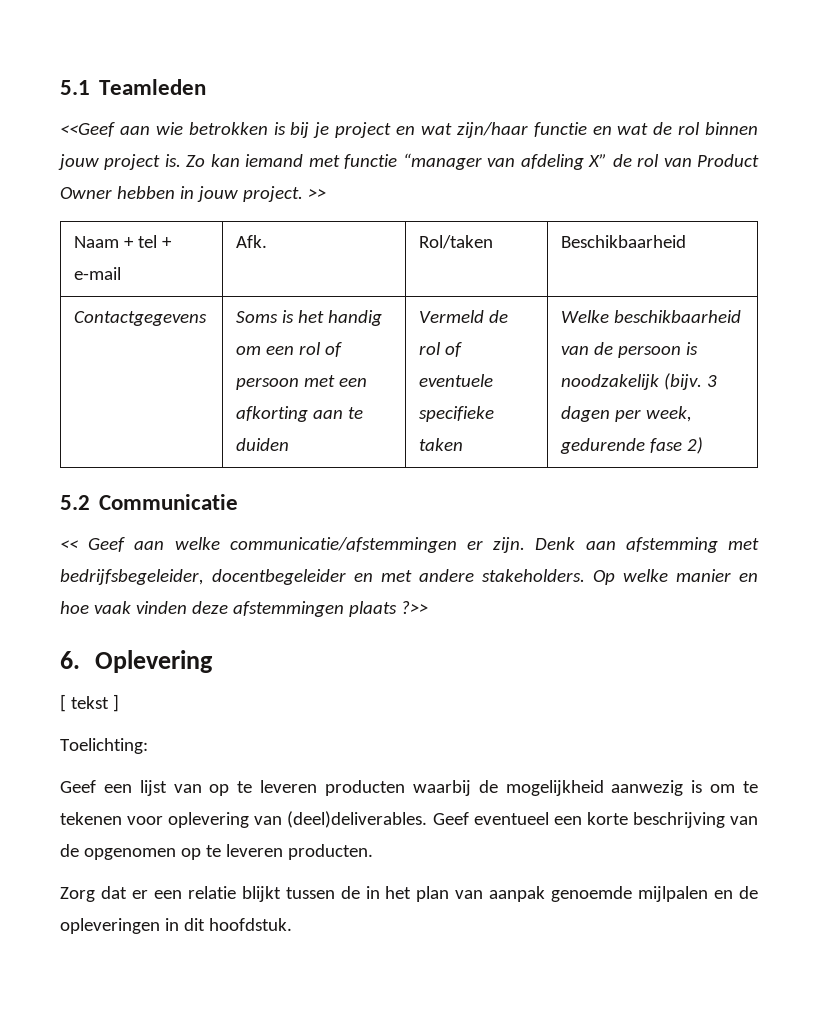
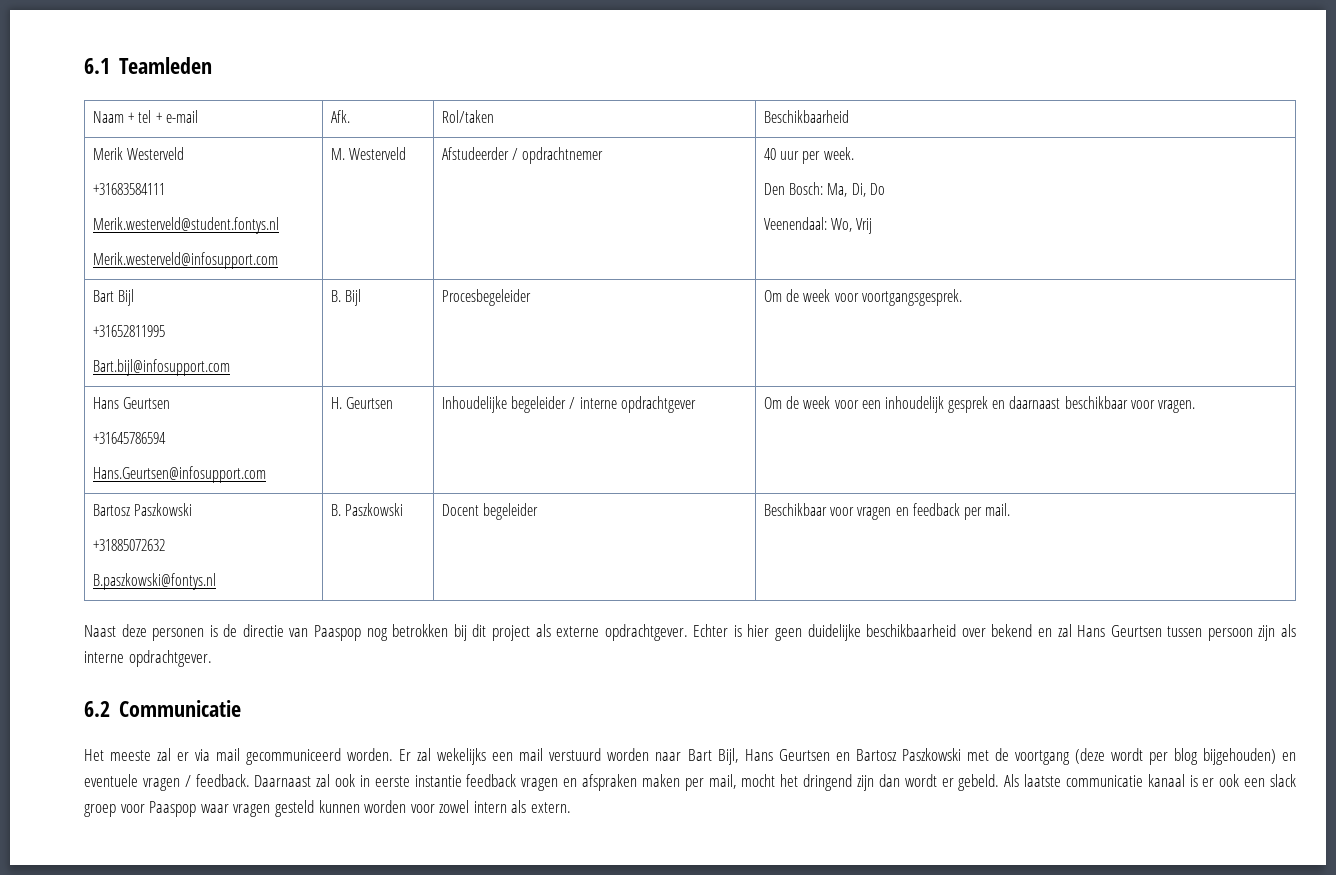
- 5.1 Teamleden
+ 6.1 Teamleden
- <<Geef aan wie betrokken is bij je project en wat zijn/haar functie en wat de rol binnen jouw project is. Zo kan iemand met functie “manager van afdeling X” de rol van Product Owner hebben in jouw project. >>
- Contactgegevens | Soms is het handig om een rol of persoon met een afkorting aan te duiden | Vermeld de rol of eventuele specifieke taken | Welke beschikbaarheid van de persoon is noodzakelijk (bijv. 3 dagen per week, gedurende fase 2)
- 5.2 Communicatie
- << Geef aan welke communicatie/afstemmingen er zijn. Denk aan afstemming met bedrijfsbegeleider, docentbegeleider en met andere stakeholders. Op welke manier en hoe vaak vinden deze afstemmingen plaats ?>>
- 6. Oplevering
- [ tekst ]
- Toelichting:
- Geef een lijst van op te leveren producten waarbij de mogelijkheid aanwezig is om te tekenen voor oplevering van (deel)deliverables. Geef eventueel een korte beschrijving van de opgenomen op te leveren producten.
- Zorg dat er een relatie blijkt tussen de in het plan van aanpak genoemde mijlpalen en de opleveringen in dit hoofdstuk.
+ Merik Westerveld
+ +31683584111
+ Merik.westerveld@student.fontys.nl
+ Merik.westerveld@infosupport.com | M. Westerveld | Afstudeerder / opdrachtnemer | 40 uur per week.
+ Den Bosch: Ma, Di, Do
+ Veenendaal: Wo, Vrij
+ Bart Bijl
+ +31652811995
+ Bart.bijl@infosupport.com | B. Bijl | Procesbegeleider | Om de week voor voortgangsgesprek.
+ Hans Geurtsen
+ +31645786594
+ Hans.Geurtsen@infosupport.com | H. Geurtsen | Inhoudelijke begeleider / interne opdrachtgever | Om de week voor een inhoudelijk gesprek en daarnaast beschikbaar voor vragen.
+ Bartosz Paszkowski
+ +31885072632
+ B.paszkowski@fontys.nl | B. Paszkowski | Docent begeleider | Beschikbaar voor vragen en feedback per mail.
+ Naast deze personen is de directie van Paaspop nog betrokken bij dit project als externe opdrachtgever. Echter is hier geen duidelijke beschikbaarheid over bekend en zal Hans Geurtsen tussen persoon zijn als interne opdrachtgever.
+ 6.2 Communicatie
+ Het meeste zal er via mail gecommuniceerd worden. Er zal wekelijks een mail verstuurd worden naar Bart Bijl, Hans Geurtsen en Bartosz Paszkowski met de voortgang (deze wordt per blog bijgehouden) en eventuele vragen / feedback. Daarnaast zal ook in eerste instantie feedback vragen en afspraken maken per mail, mocht het dringend zijn dan wordt er gebeld. Als laatste communicatie kanaal is er ook een slack groep voor Paaspop waar vragen gesteld kunnen worden voor zowel intern als extern.

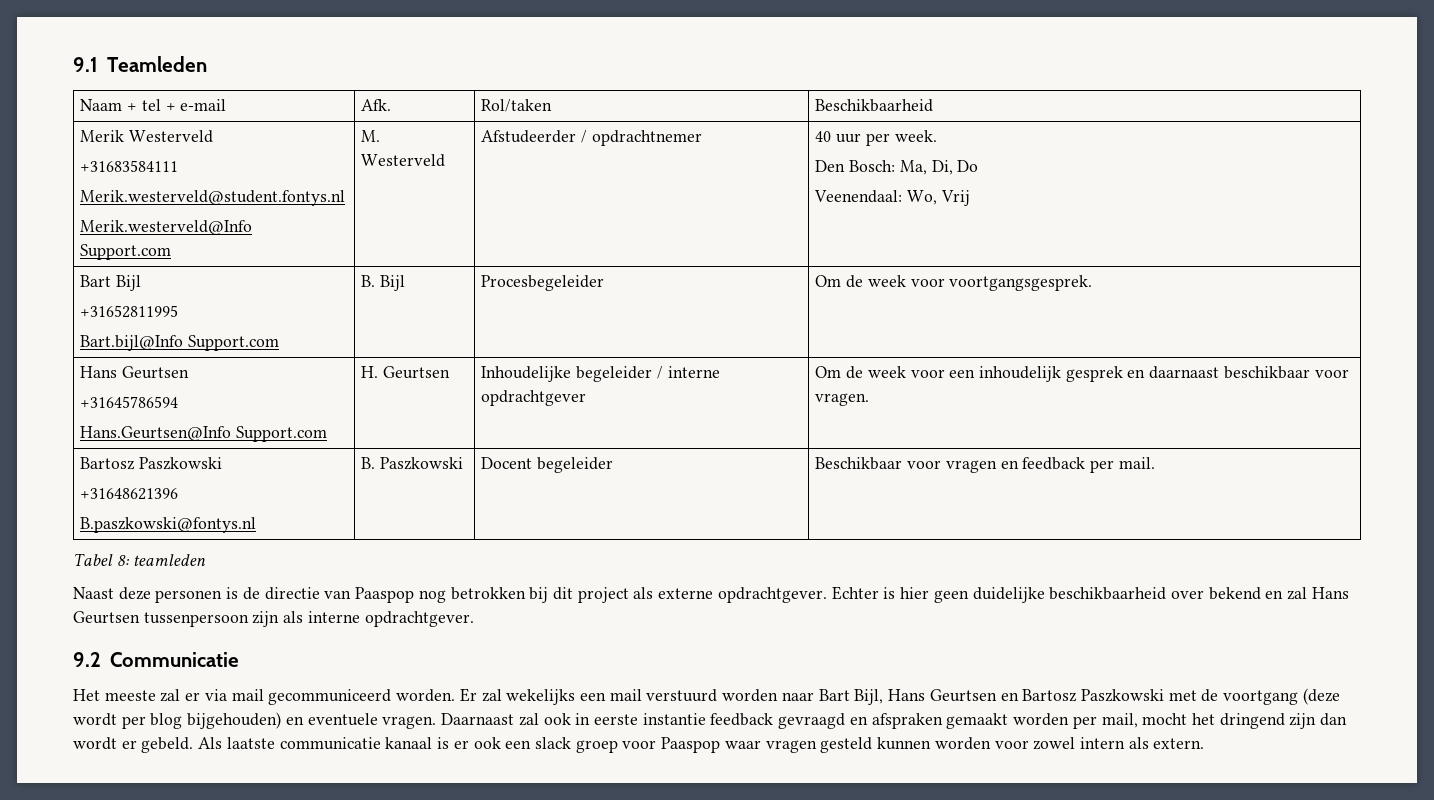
- 6.1 Teamleden
+ 9.1 Teamleden
  Merik Westerveld
  +31683584111
  Merik.westerveld@student.fontys.nl
- Merik.westerveld@infosupport.com | M. Westerveld | Afstudeerder / opdrachtnemer | 40 uur per week.
+ Merik.westerveld@Info Support.com | M. Westerveld | Afstudeerder / opdrachtnemer | 40 uur per week.
  Bart Bijl
  +31652811995
- Bart.bijl@infosupport.com | B. Bijl | Procesbegeleider | Om de week voor voortgangsgesprek.
+ Bart.bijl@Info Support.com | B. Bijl | Procesbegeleider | Om de week voor voortgangsgesprek.
  Hans Geurtsen
  +31645786594
- Hans.Geurtsen@infosupport.com | H. Geurtsen | Inhoudelijke begeleider / interne opdrachtgever | Om de week voor een inhoudelijk gesprek en daarnaast beschikbaar voor vragen.
+ Hans.Geurtsen@Info Support.com | H. Geurtsen | Inhoudelijke begeleider / interne opdrachtgever | Om de week voor een inhoudelijk gesprek en daarnaast beschikbaar voor vragen.
  Bartosz Paszkowski
- +31885072632
+ +31648621396
+ Tabel 8: teamleden
- Echter is hier geen duidelijke beschikbaarheid over bekend en zal Hans Geurtsen tussen persoon zijn als interne opdrachtgever.
+ Echter is hier geen duidelijke beschikbaarheid over bekend en zal Hans Geurtsen tussenpersoon zijn als interne opdrachtgever.
- 6.2 Communicatie
+ 9.2 Communicatie
- Er zal wekelijks een mail verstuurd worden naar Bart Bijl, Hans Geurtsen en Bartosz Paszkowski met de voortgang (deze wordt per blog bijgehouden) en eventuele vragen / feedback.
+ Er zal wekelijks een mail verstuurd worden naar Bart Bijl, Hans Geurtsen en Bartosz Paszkowski met de voortgang (deze wordt per blog bijgehouden) en eventuele vragen.
- Daarnaast zal ook in eerste instantie feedback vragen en afspraken maken per mail, mocht het dringend zijn dan wordt er gebeld.
+ Daarnaast zal ook in eerste instantie feedback gevraagd en afspraken gemaakt worden per mail, mocht het dringend zijn dan wordt er gebeld.

